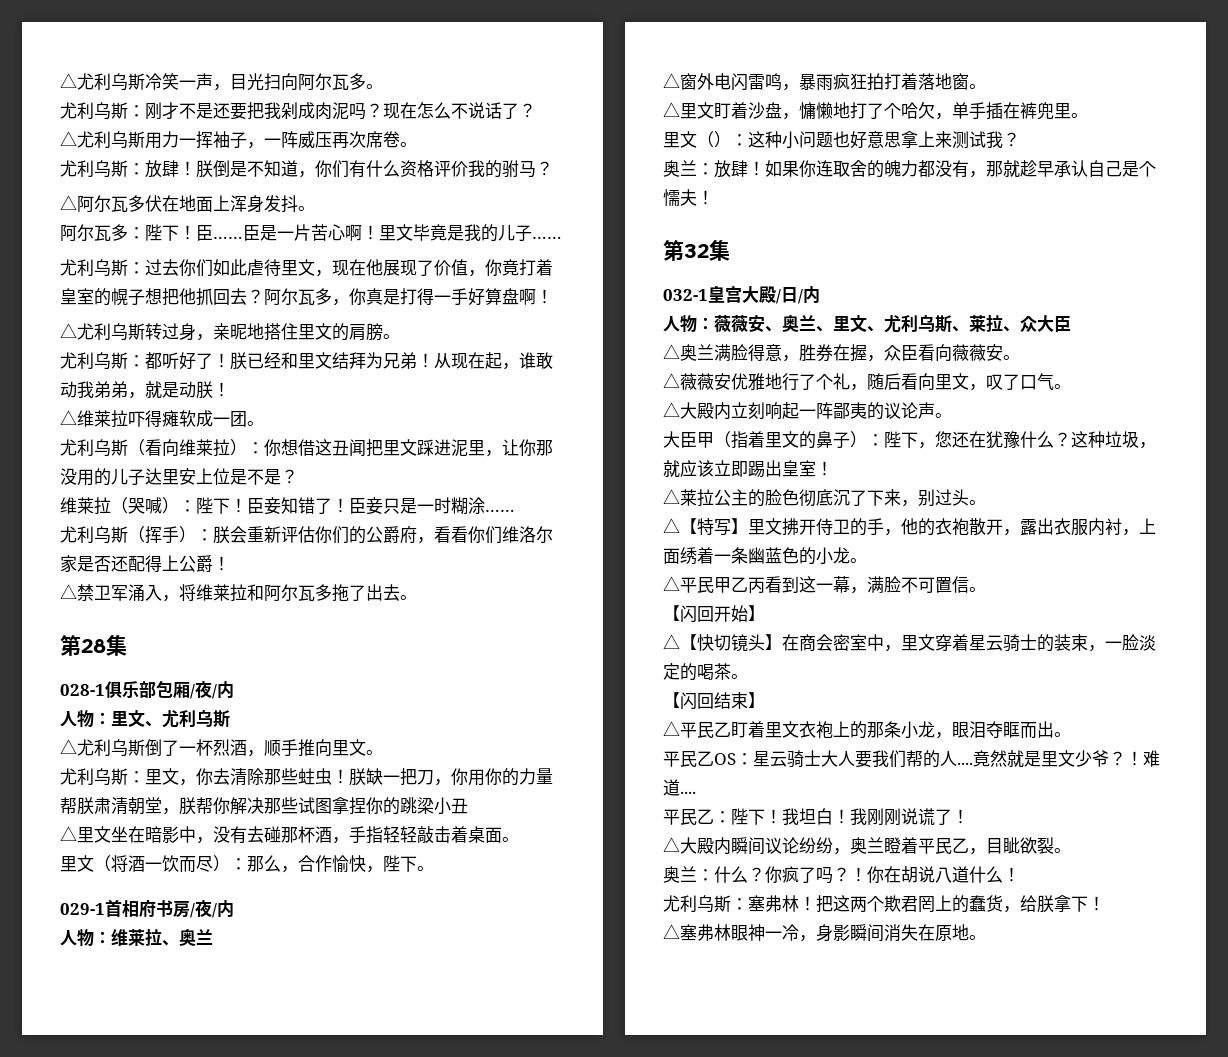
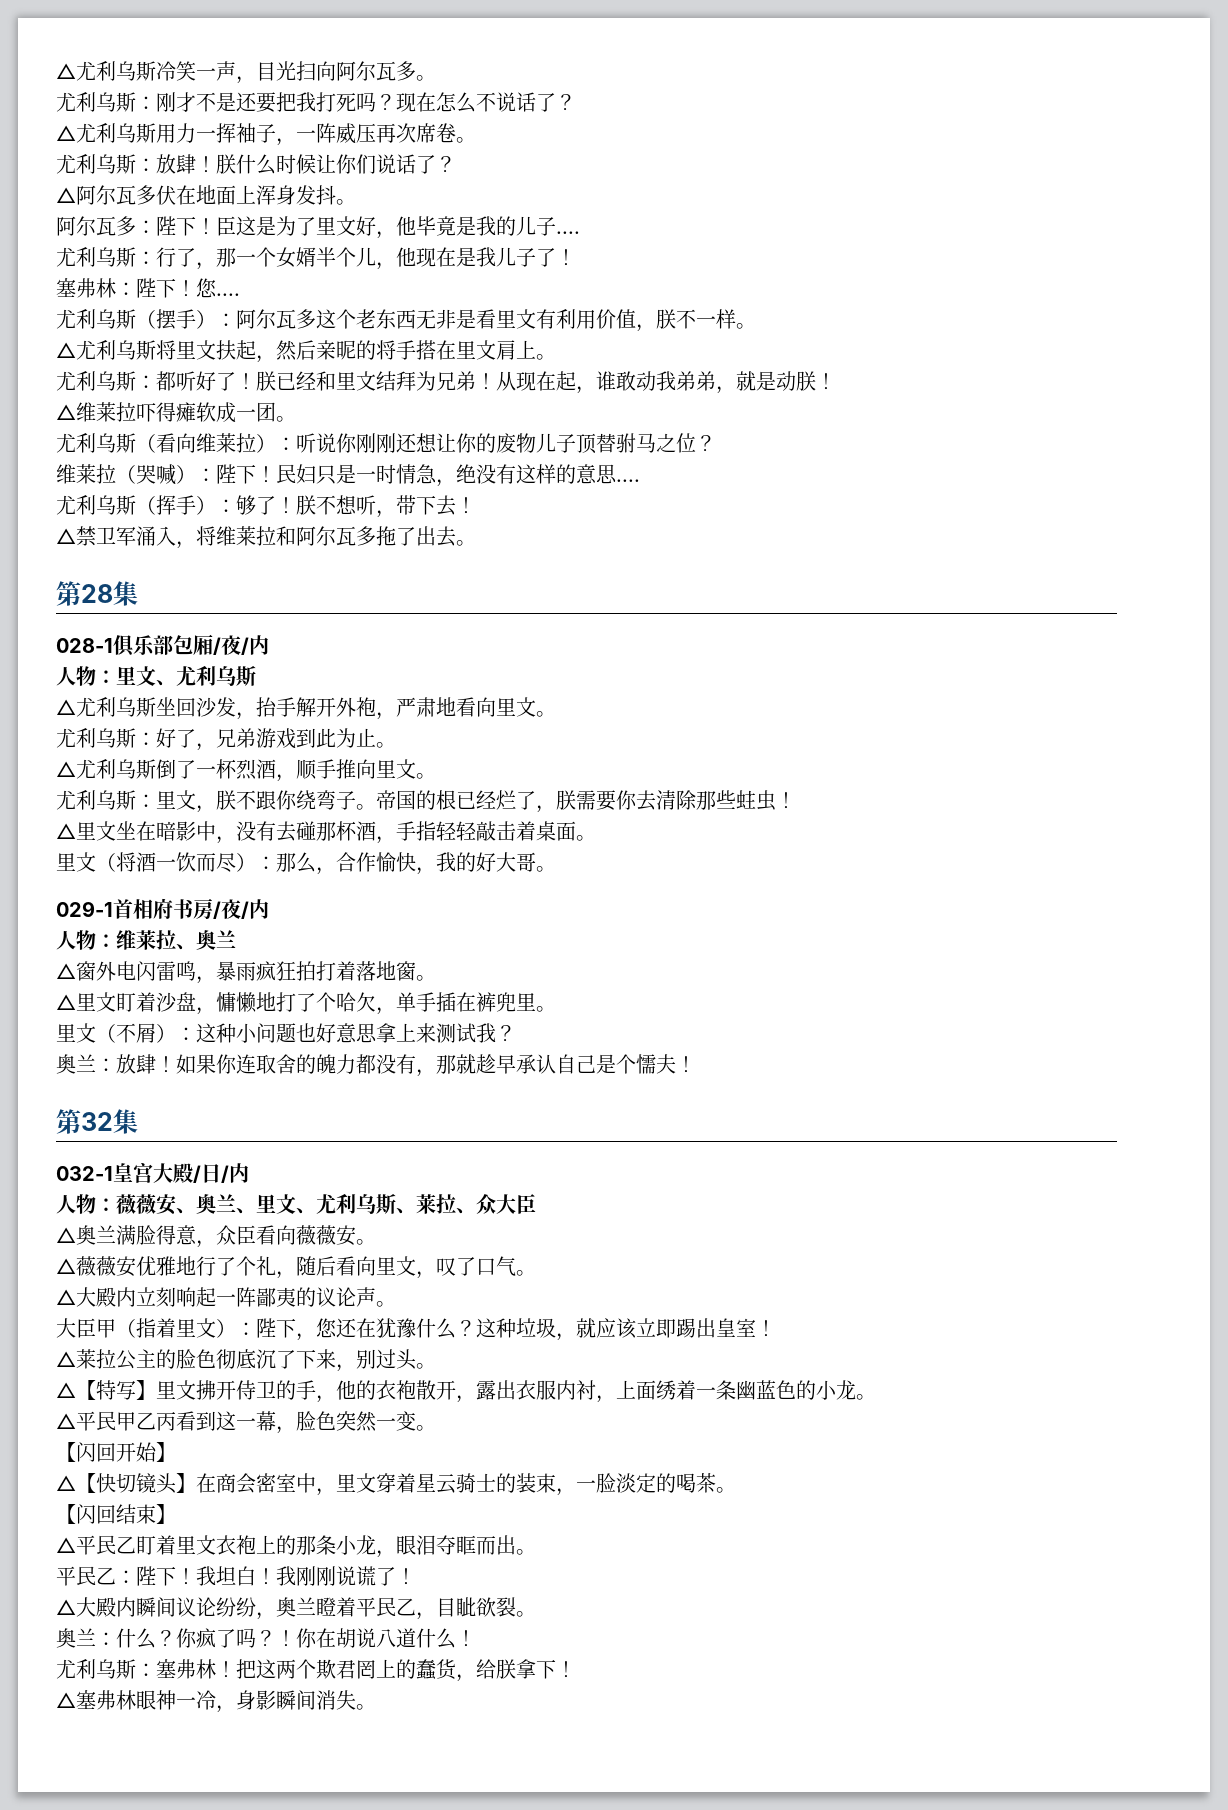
- 尤利乌斯：刚才不是还要把我剁成肉泥吗？
+ 尤利乌斯：刚才不是还要把我打死吗？
- 朕倒是不知道，你们有什么资格评价我的驸马？
+ 朕什么时候让你们说话了？
- 臣……臣是一片苦心啊！里文毕竟是我的儿子……
- 尤利乌斯：过去你们如此虐待里文，现在他展现了价值，你竟打着皇室的幌子想把他抓回去？阿尔瓦多，你真是打得一手好算盘啊！
- △尤利乌斯转过身，亲昵地搭住里文的肩膀。
+ 臣这是为了里文好，他毕竟是我的儿子....
+ 尤利乌斯：行了，那一个女婿半个儿，他现在是我儿子了！
+ 塞弗林：陛下！您....
+ 尤利乌斯（摆手）：阿尔瓦多这个老东西无非是看里文有利用价值，朕不一样。
+ △尤利乌斯将里文扶起，然后亲昵的将手搭在里文肩上。
- 尤利乌斯（看向维莱拉）：你想借这丑闻把里文踩进泥里，让你那没用的儿子达里安上位是不是？
+ 尤利乌斯（看向维莱拉）：听说你刚刚还想让你的废物儿子顶替驸马之位？
- 臣妾知错了！臣妾只是一时糊涂……
+ 民妇只是一时情急，绝没有这样的意思....
- 尤利乌斯（挥手）：朕会重新评估你们的公爵府，看看你们维洛尔家是否还配得上公爵！
+ 尤利乌斯（挥手）：够了！朕不想听，带下去！
+ △尤利乌斯坐回沙发，抬手解开外袍，严肃地看向里文。
+ 尤利乌斯：好了，兄弟游戏到此为止。
- 尤利乌斯：里文，你去清除那些蛀虫！朕缺一把刀，你用你的力量帮朕肃清朝堂，朕帮你解决那些试图拿捏你的跳梁小丑
+ 尤利乌斯：里文，朕不跟你绕弯子。帝国的根已经烂了，朕需要你去清除那些蛀虫！
- 里文（将酒一饮而尽）：那么，合作愉快，陛下。
+ 里文（将酒一饮而尽）：那么，合作愉快，我的好大哥。
- 里文（）：这种小问题也好意思拿上来测试我？
+ 里文（不屑）：这种小问题也好意思拿上来测试我？
- △奥兰满脸得意，胜券在握，众臣看向薇薇安。
+ △奥兰满脸得意，众臣看向薇薇安。
- 大臣甲（指着里文的鼻子）：陛下，您还在犹豫什么？
+ 大臣甲（指着里文）：陛下，您还在犹豫什么？
- △平民甲乙丙看到这一幕，满脸不可置信。
+ △平民甲乙丙看到这一幕，脸色突然一变。
- 平民乙OS：星云骑士大人要我们帮的人....竟然就是里文少爷？！难道....
- △塞弗林眼神一冷，身影瞬间消失在原地。
+ △塞弗林眼神一冷，身影瞬间消失。

